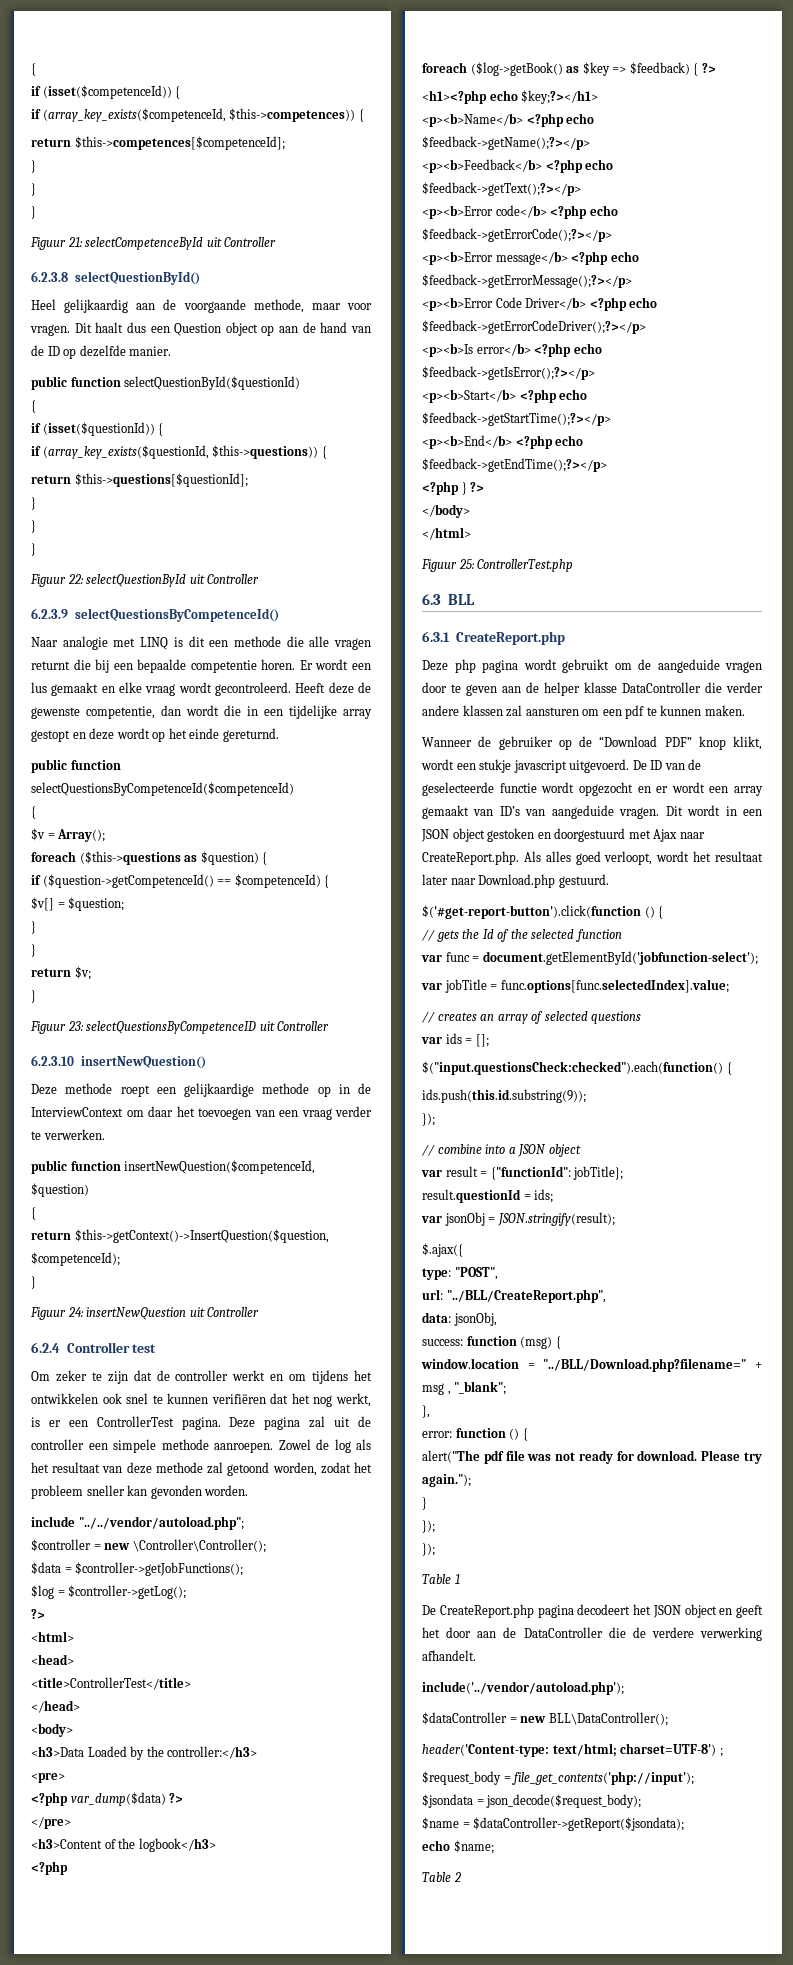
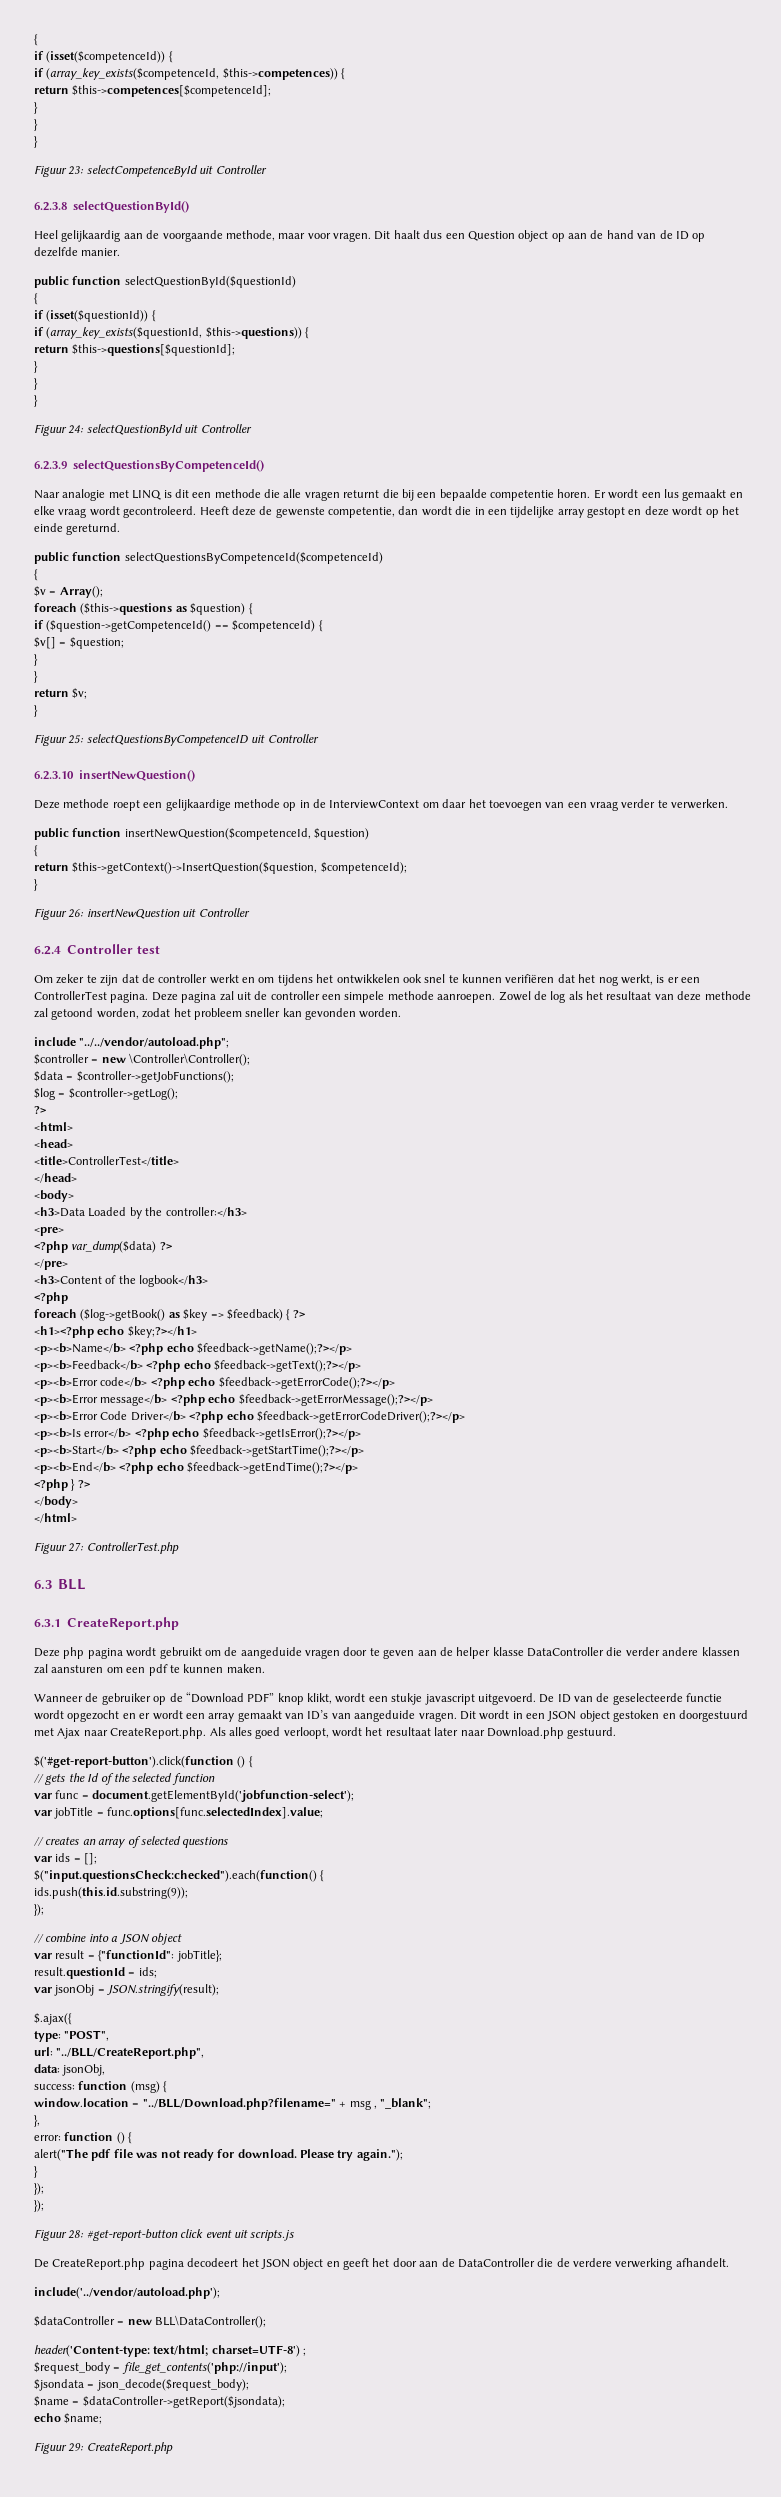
- Figuur 21: selectCompetenceById uit Controller
+ Figuur 23: selectCompetenceById uit Controller
- Figuur 22: selectQuestionById uit Controller
+ Figuur 24: selectQuestionById uit Controller
- Figuur 23: selectQuestionsByCompetenceID uit Controller
+ Figuur 25: selectQuestionsByCompetenceID uit Controller
- Figuur 24: insertNewQuestion uit Controller
+ Figuur 26: insertNewQuestion uit Controller
- Figuur 25: ControllerTest.php
+ Figuur 27: ControllerTest.php
- Table 1
+ Figuur 28: #get-report-button click event uit scripts.js
- Table 2
+ Figuur 29: CreateReport.php

